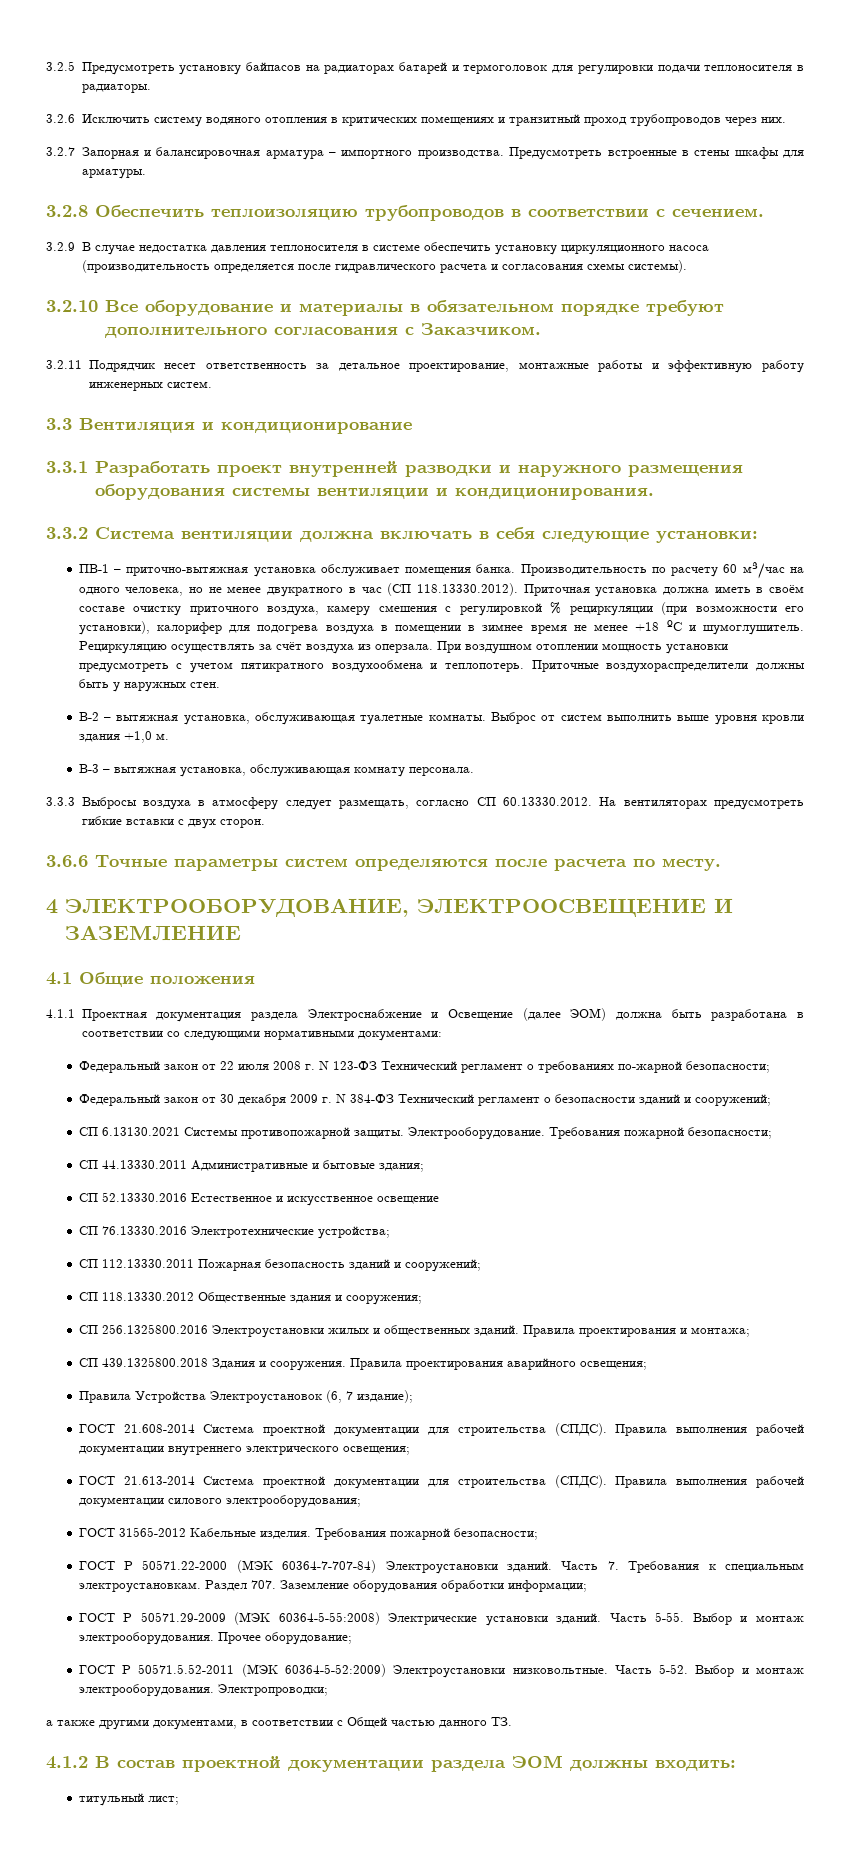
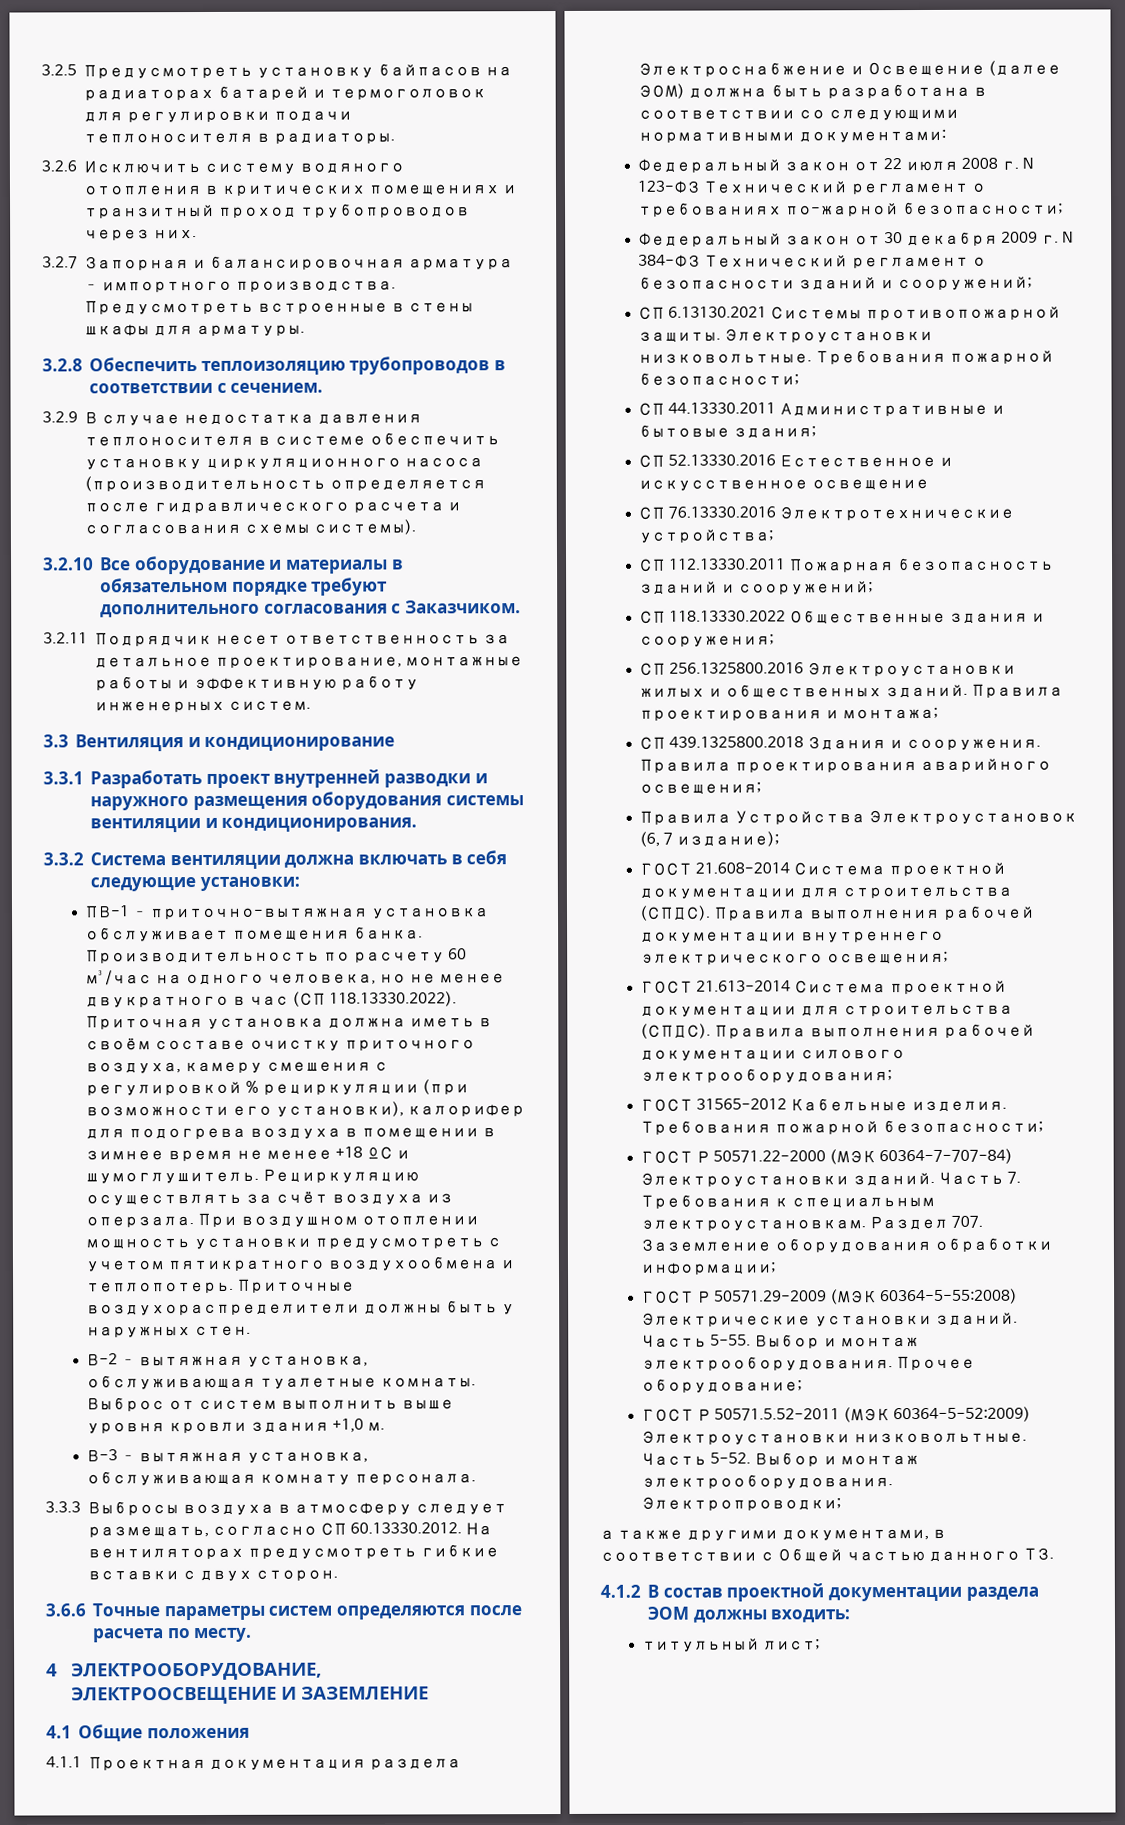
- Производительность по расчету 60 м³/час на одного человека, но не менее двукратного в час (СП 118.13330.2012). Приточная установка должна иметь в своём составе очистку приточного воздуха, камеру смешения с регулировкой % рециркуляции (при возможности его установки), калорифер для подогрева воздуха в помещении в зимнее время не менее +18 ºС и шумоглушитель.
+ Производительность по расчету 60 м³/час на одного человека, но не менее двукратного в час (СП 118.13330.2022). Приточная установка должна иметь в своём составе очистку приточного воздуха, камеру смешения с регулировкой % рециркуляции (при возможности его установки), калорифер для подогрева воздуха в помещении в зимнее время не менее +18 ºС и шумоглушитель.
- СП 6.13130.2021 Системы противопожарной защиты. Электрооборудование.
+ СП 6.13130.2021 Системы противопожарной защиты. Электроустановки низковольтные.
- СП 118.13330.2012 Общественные здания и сооружения;
+ СП 118.13330.2022 Общественные здания и сооружения;

